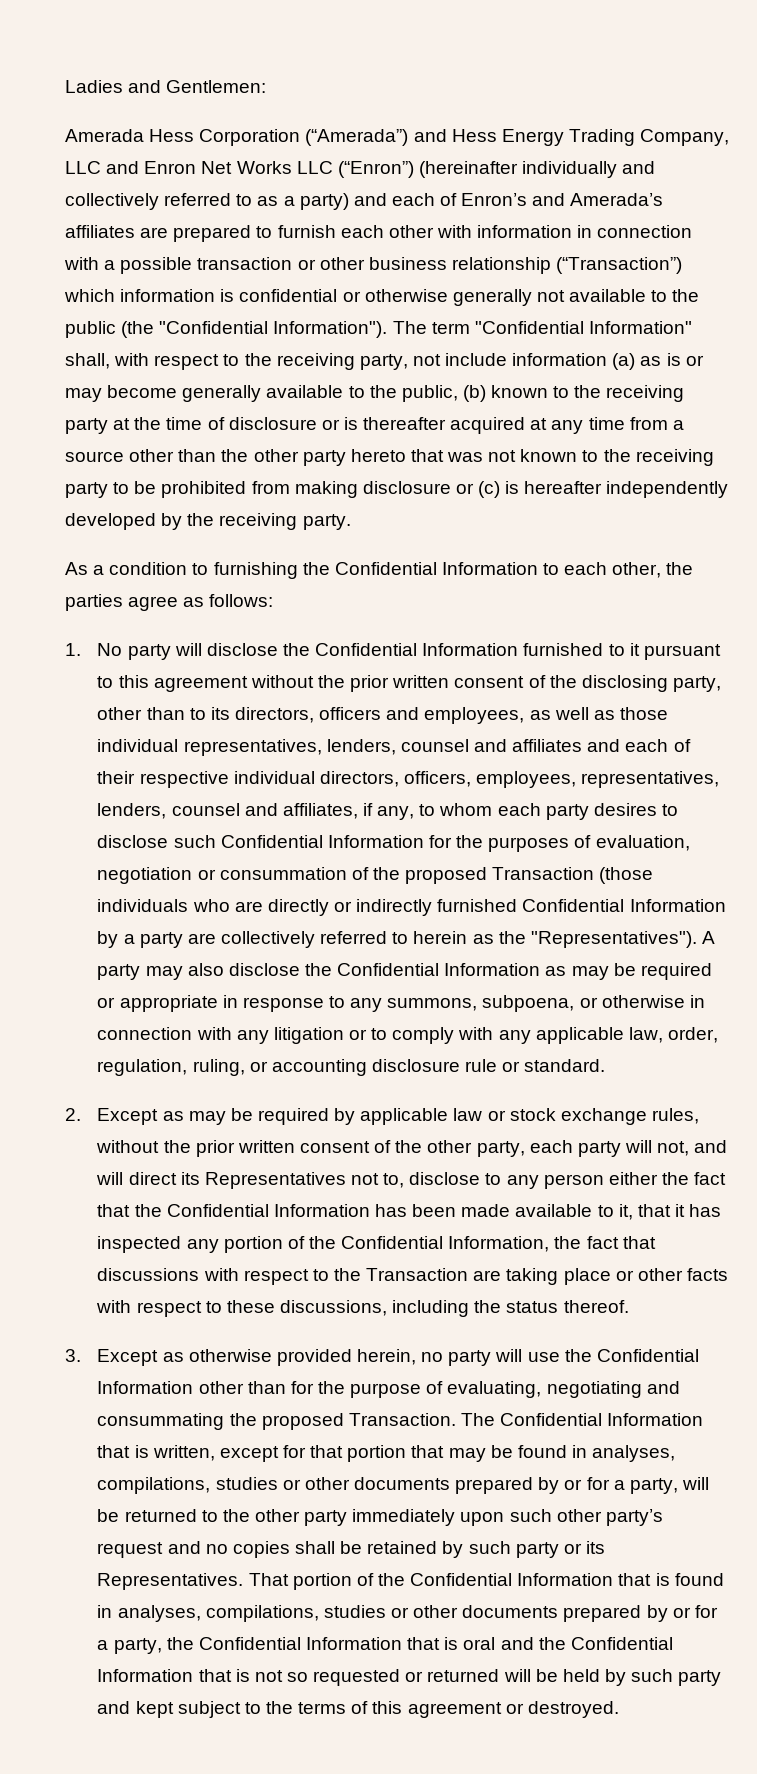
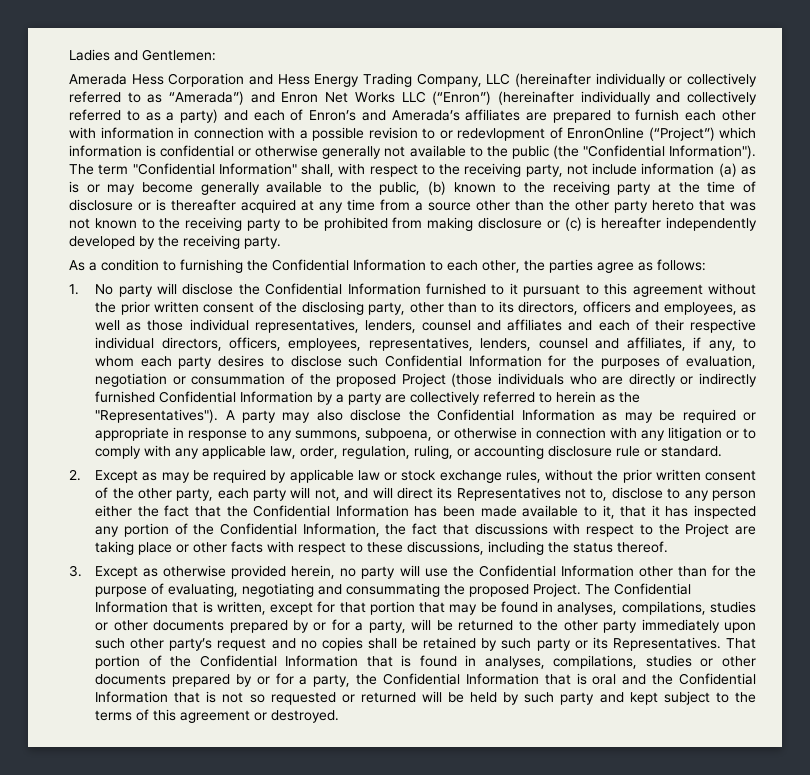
- Amerada Hess Corporation (“Amerada”) and Hess Energy Trading Company, LLC and Enron Net Works LLC (“Enron”) (hereinafter individually and collectively referred to as a party) and each of Enron’s and Amerada’s affiliates are prepared to furnish each other with information in connection with a possible transaction or other business relationship (“Transaction”) which information is confidential or otherwise generally not available to the public (the "Confidential Information").
+ Amerada Hess Corporation and Hess Energy Trading Company, LLC (hereinafter individually or collectively referred to as “Amerada”) and Enron Net Works LLC (“Enron”) (hereinafter individually and collectively referred to as a party) and each of Enron’s and Amerada’s affiliates are prepared to furnish each other with information in connection with a possible revision to or redevlopment of EnronOnline (“Project”) which information is confidential or otherwise generally not available to the public (the "Confidential Information").
- 1. No party will disclose the Confidential Information furnished to it pursuant to this agreement without the prior written consent of the disclosing party, other than to its directors, officers and employees, as well as those individual representatives, lenders, counsel and affiliates and each of their respective individual directors, officers, employees, representatives, lenders, counsel and affiliates, if any, to whom each party desires to disclose such Confidential Information for the purposes of evaluation, negotiation or consummation of the proposed Transaction (those individuals who are directly or indirectly furnished Confidential Information by a party are collectively referred to herein as the "Representatives").
+ 1. No party will disclose the Confidential Information furnished to it pursuant to this agreement without the prior written consent of the disclosing party, other than to its directors, officers and employees, as well as those individual representatives, lenders, counsel and affiliates and each of their respective individual directors, officers, employees, representatives, lenders, counsel and affiliates, if any, to whom each party desires to disclose such Confidential Information for the purposes of evaluation, negotiation or consummation of the proposed Project (those individuals who are directly or indirectly furnished Confidential Information by a party are collectively referred to herein as the "Representatives").
- 2. Except as may be required by applicable law or stock exchange rules, without the prior written consent of the other party, each party will not, and will direct its Representatives not to, disclose to any person either the fact that the Confidential Information has been made available to it, that it has inspected any portion of the Confidential Information, the fact that discussions with respect to the Transaction are taking place or other facts with respect to these discussions, including the status thereof.
+ 2. Except as may be required by applicable law or stock exchange rules, without the prior written consent of the other party, each party will not, and will direct its Representatives not to, disclose to any person either the fact that the Confidential Information has been made available to it, that it has inspected any portion of the Confidential Information, the fact that discussions with respect to the Project are taking place or other facts with respect to these discussions, including the status thereof.
- 3. Except as otherwise provided herein, no party will use the Confidential Information other than for the purpose of evaluating, negotiating and consummating the proposed Transaction.
+ 3. Except as otherwise provided herein, no party will use the Confidential Information other than for the purpose of evaluating, negotiating and consummating the proposed Project.

